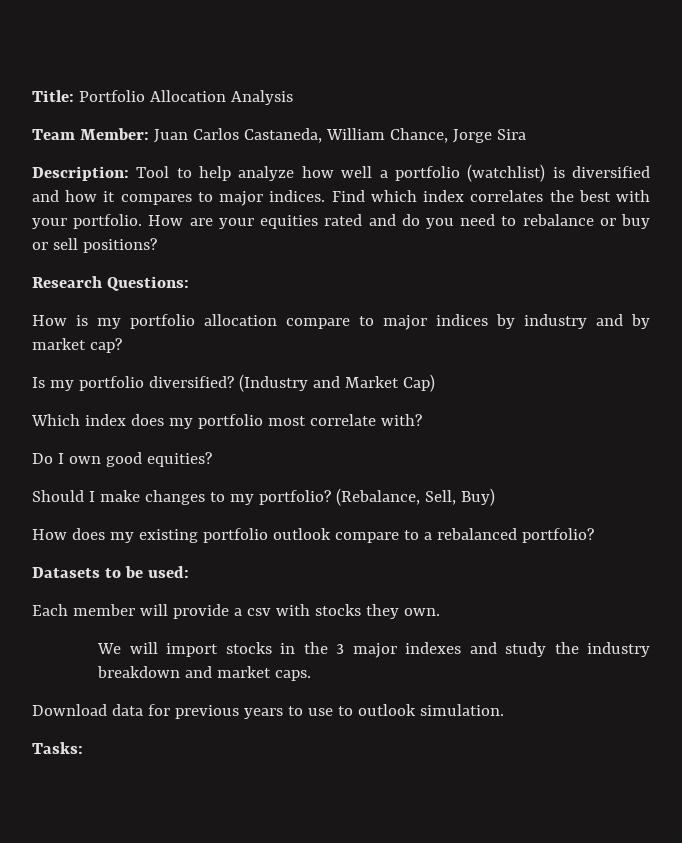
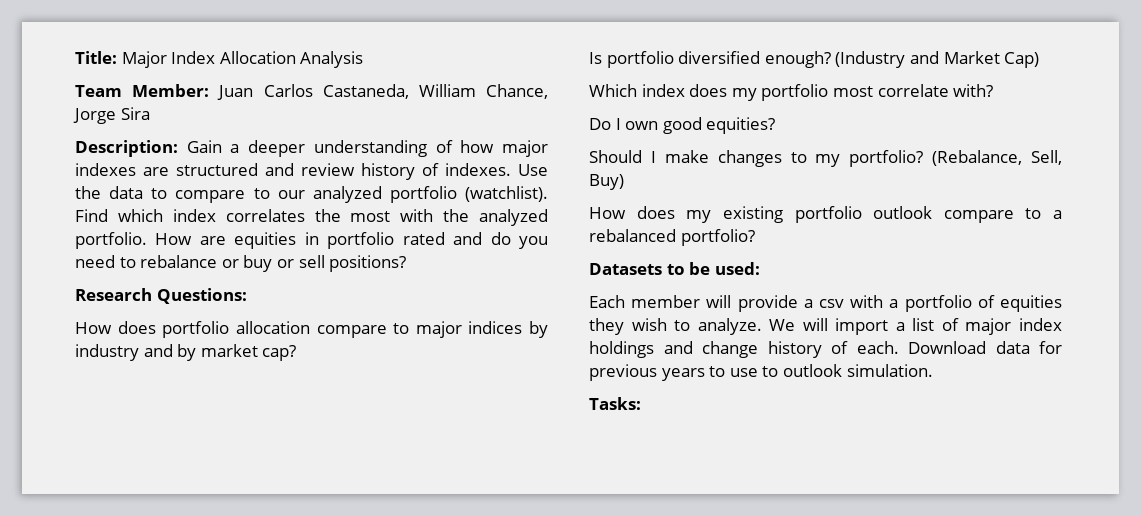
- Title: Portfolio Allocation Analysis
+ Title: Major Index Allocation Analysis
- Description: Tool to help analyze how well a portfolio (watchlist) is diversified and how it compares to major indices.
+ Description: Gain a deeper understanding of how major indexes are structured and review history of indexes. Use the data to compare to our analyzed portfolio (watchlist).
- Find which index correlates the best with your portfolio. How are your equities rated and do you need to rebalance or buy or sell positions?
+ Find which index correlates the most with the analyzed portfolio. How are equities in portfolio rated and do you need to rebalance or buy or sell positions?
- How is my portfolio allocation compare to major indices by industry and by market cap?
+ How does portfolio allocation compare to major indices by industry and by market cap?
- Is my portfolio diversified?
+ Is portfolio diversified enough?
- Each member will provide a csv with stocks they own.
- We will import stocks in the 3 major indexes and study the industry breakdown and market caps.
- Download data for previous years to use to outlook simulation.
+ Each member will provide a csv with a portfolio of equities they wish to analyze. We will import a list of major index holdings and change history of each. Download data for previous years to use to outlook simulation.

